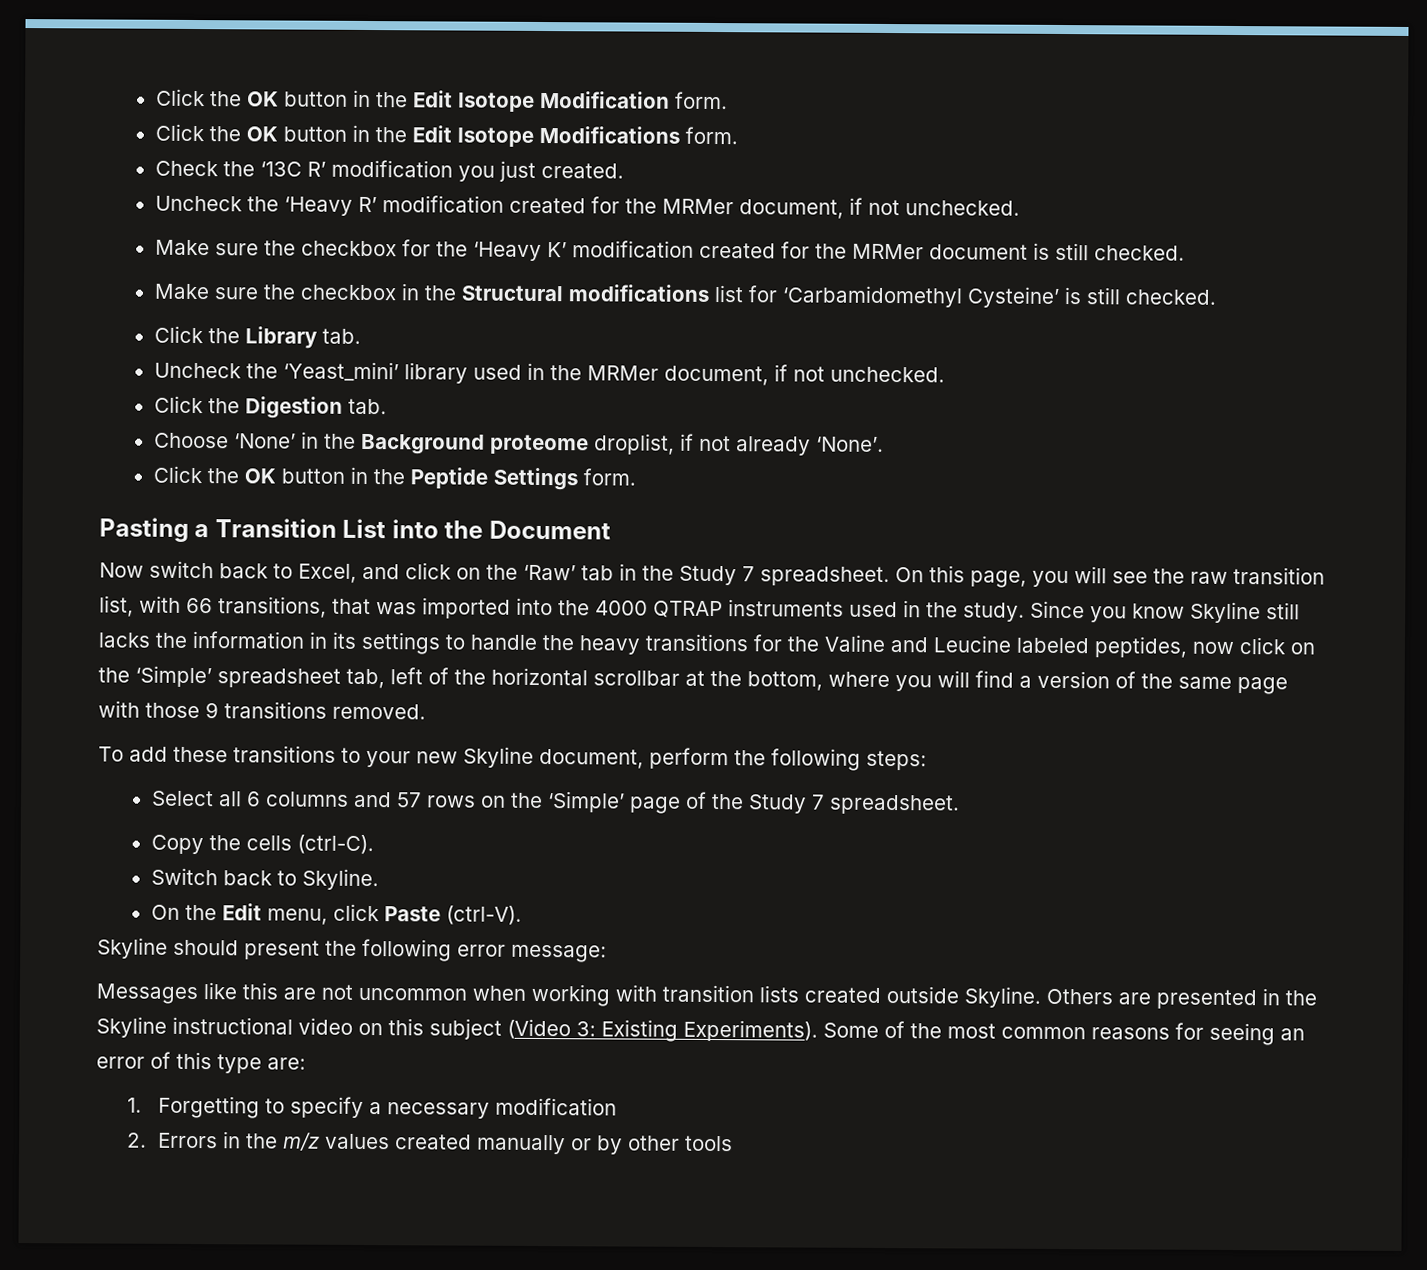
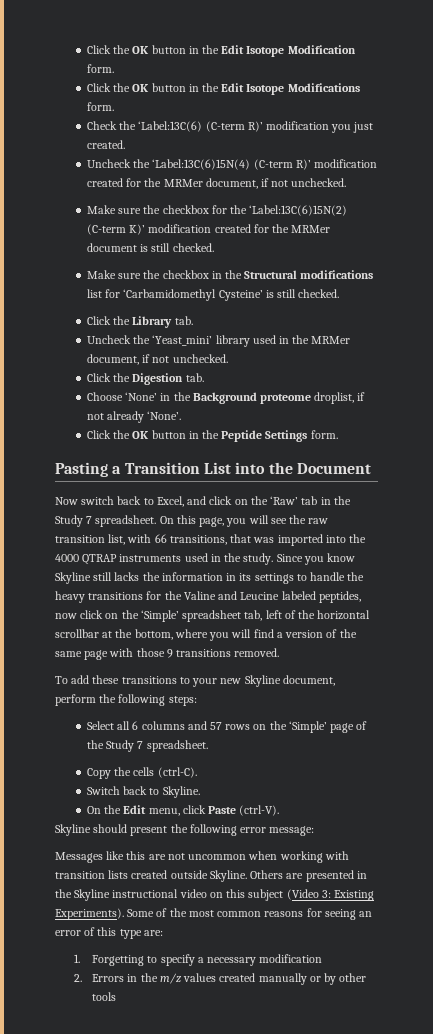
- Check the ‘13C R’ modification you just created.
+ Check the ‘Label:13C(6) (C-term R)’ modification you just created.
- Uncheck the ‘Heavy R’ modification created for the MRMer document, if not unchecked.
+ Uncheck the ‘Label:13C(6)15N(4) (C-term R)’ modification created for the MRMer document, if not unchecked.
- Make sure the checkbox for the ‘Heavy K’ modification created for the MRMer document is still checked.
+ Make sure the checkbox for the ‘Label:13C(6)15N(2) (C-term K)’ modification created for the MRMer document is still checked.

